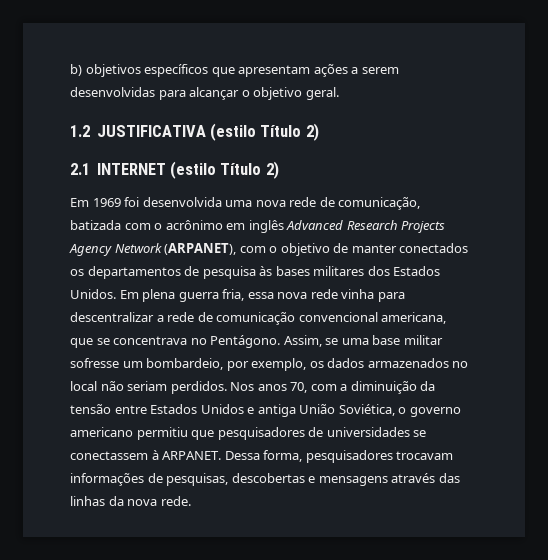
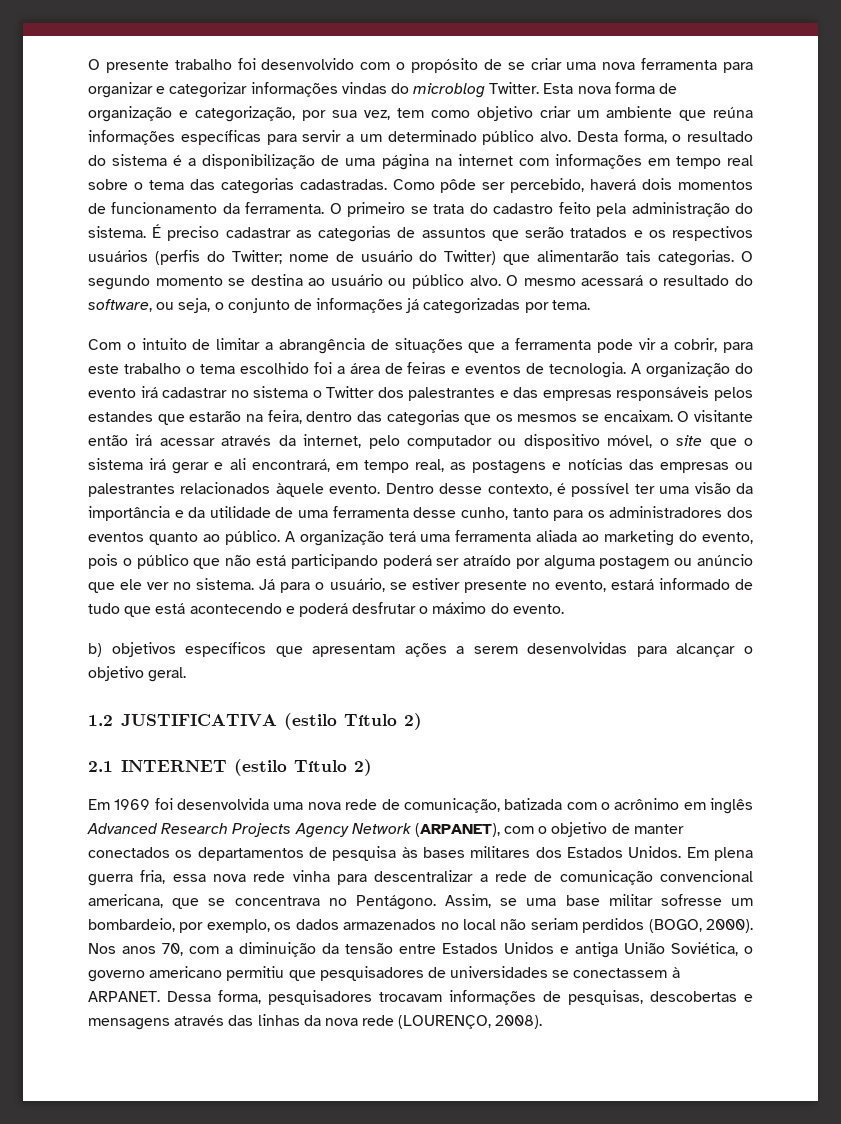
+ O presente trabalho foi desenvolvido com o propósito de se criar uma nova ferramenta para organizar e categorizar informações vindas do microblog Twitter. Esta nova forma de organização e categorização, por sua vez, tem como objetivo criar um ambiente que reúna informações específicas para servir a um determinado público alvo. Desta forma, o resultado do sistema é a disponibilização de uma página na internet com informações em tempo real sobre o tema das categorias cadastradas. Como pôde ser percebido, haverá dois momentos de funcionamento da ferramenta. O primeiro se trata do cadastro feito pela administração do sistema. É preciso cadastrar as categorias de assuntos que serão tratados e os respectivos usuários (perfis do Twitter; nome de usuário do Twitter) que alimentarão tais categorias. O segundo momento se destina ao usuário ou público alvo. O mesmo acessará o resultado do software, ou seja, o conjunto de informações já categorizadas por tema.
+ Com o intuito de limitar a abrangência de situações que a ferramenta pode vir a cobrir, para este trabalho o tema escolhido foi a área de feiras e eventos de tecnologia. A organização do evento irá cadastrar no sistema o Twitter dos palestrantes e das empresas responsáveis pelos estandes que estarão na feira, dentro das categorias que os mesmos se encaixam. O visitante então irá acessar através da internet, pelo computador ou dispositivo móvel, o site que o sistema irá gerar e ali encontrará, em tempo real, as postagens e notícias das empresas ou palestrantes relacionados àquele evento. Dentro desse contexto, é possível ter uma visão da importância e da utilidade de uma ferramenta desse cunho, tanto para os administradores dos eventos quanto ao público. A organização terá uma ferramenta aliada ao marketing do evento, pois o público que não está participando poderá ser atraído por alguma postagem ou anúncio que ele ver no sistema. Já para o usuário, se estiver presente no evento, estará informado de tudo que está acontecendo e poderá desfrutar o máximo do evento.
- Assim, se uma base militar sofresse um bombardeio, por exemplo, os dados armazenados no local não seriam perdidos.
+ Assim, se uma base militar sofresse um bombardeio, por exemplo, os dados armazenados no local não seriam perdidos (BOGO, 2000).
- Dessa forma, pesquisadores trocavam informações de pesquisas, descobertas e mensagens através das linhas da nova rede.
+ Dessa forma, pesquisadores trocavam informações de pesquisas, descobertas e mensagens através das linhas da nova rede (LOURENÇO, 2008).

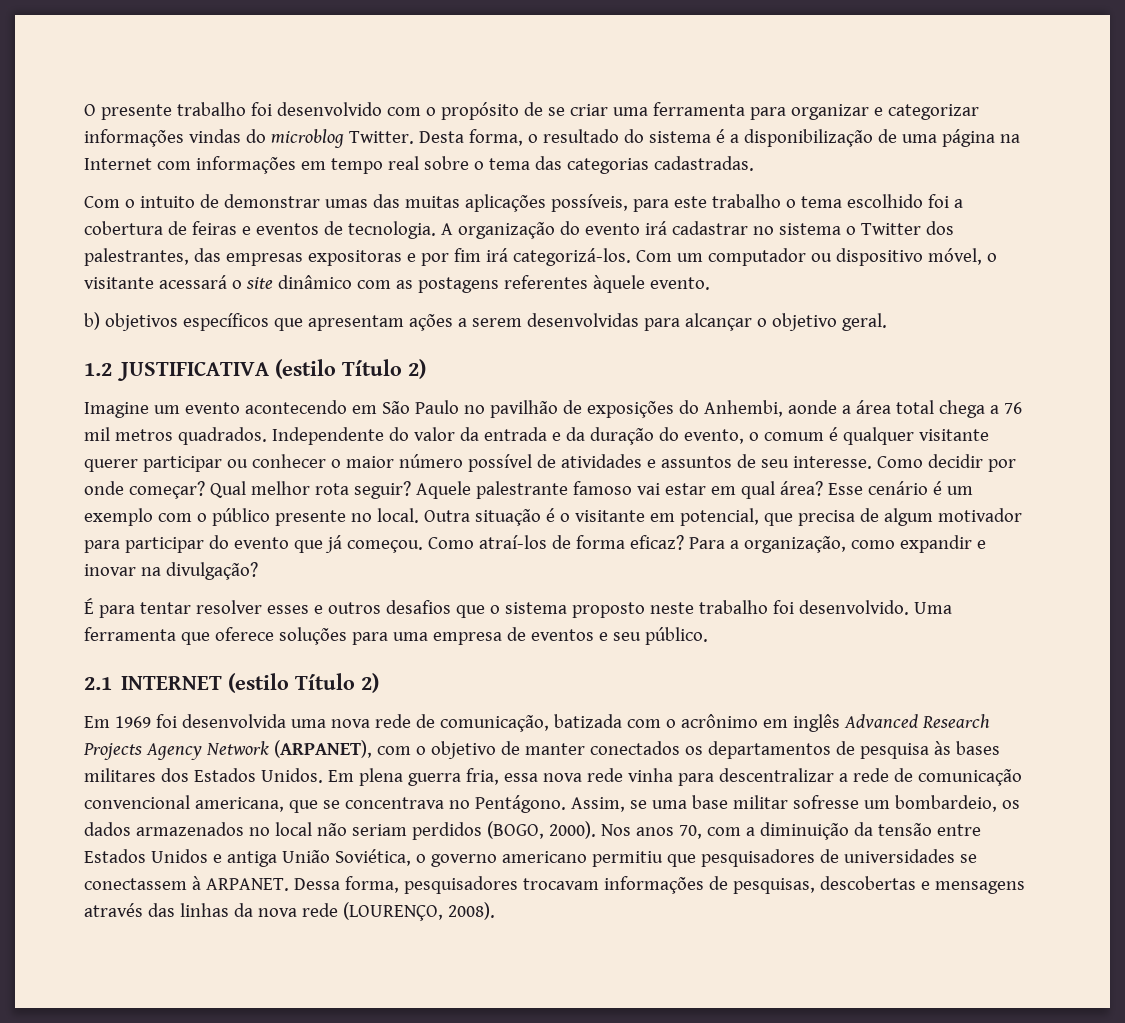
- O presente trabalho foi desenvolvido com o propósito de se criar uma nova ferramenta para organizar e categorizar informações vindas do microblog Twitter.
+ O presente trabalho foi desenvolvido com o propósito de se criar uma ferramenta para organizar e categorizar informações vindas do microblog Twitter.
- Esta nova forma de organização e categorização, por sua vez, tem como objetivo criar um ambiente que reúna informações específicas para servir a um determinado público alvo.
- Desta forma, o resultado do sistema é a disponibilização de uma página na internet com informações em tempo real sobre o tema das categorias cadastradas. Como pôde ser percebido, haverá dois momentos de funcionamento da ferramenta. O primeiro se trata do cadastro feito pela administração do sistema. É preciso cadastrar as categorias de assuntos que serão tratados e os respectivos usuários (perfis do Twitter; nome de usuário do Twitter) que alimentarão tais categorias. O segundo momento se destina ao usuário ou público alvo. O mesmo acessará o resultado do software, ou seja, o conjunto de informações já categorizadas por tema.
- Com o intuito de limitar a abrangência de situações que a ferramenta pode vir a cobrir, para este trabalho o tema escolhido foi a área de feiras e eventos de tecnologia.
+ Desta forma, o resultado do sistema é a disponibilização de uma página na Internet com informações em tempo real sobre o tema das categorias cadastradas.
+ Com o intuito de demonstrar umas das muitas aplicações possíveis, para este trabalho o tema escolhido foi a cobertura de feiras e eventos de tecnologia.
- A organização do evento irá cadastrar no sistema o Twitter dos palestrantes e das empresas responsáveis pelos estandes que estarão na feira, dentro das categorias que os mesmos se encaixam. O visitante então irá acessar através da internet, pelo computador ou dispositivo móvel, o site que o sistema irá gerar e ali encontrará, em tempo real, as postagens e notícias das empresas ou palestrantes relacionados àquele evento. Dentro desse contexto, é possível ter uma visão da importância e da utilidade de uma ferramenta desse cunho, tanto para os administradores dos eventos quanto ao público. A organização terá uma ferramenta aliada ao marketing do evento, pois o público que não está participando poderá ser atraído por alguma postagem ou anúncio que ele ver no sistema. Já para o usuário, se estiver presente no evento, estará informado de tudo que está acontecendo e poderá desfrutar o máximo do evento.
+ A organização do evento irá cadastrar no sistema o Twitter dos palestrantes, das empresas expositoras e por fim irá categorizá-los. Com um computador ou dispositivo móvel, o visitante acessará o site dinâmico com as postagens referentes àquele evento.
+ Imagine um evento acontecendo em São Paulo no pavilhão de exposições do Anhembi, aonde a área total chega a 76 mil metros quadrados. Independente do valor da entrada e da duração do evento, o comum é qualquer visitante querer participar ou conhecer o maior número possível de atividades e assuntos de seu interesse. Como decidir por onde começar? Qual melhor rota seguir? Aquele palestrante famoso vai estar em qual área? Esse cenário é um exemplo com o público presente no local. Outra situação é o visitante em potencial, que precisa de algum motivador para participar do evento que já começou. Como atraí-los de forma eficaz? Para a organização, como expandir e inovar na divulgação?
+ É para tentar resolver esses e outros desafios que o sistema proposto neste trabalho foi desenvolvido. Uma ferramenta que oferece soluções para uma empresa de eventos e seu público.
- Assim, se uma base militar sofresse um bombardeio, por exemplo, os dados armazenados no local não seriam perdidos (BOGO, 2000).
+ Assim, se uma base militar sofresse um bombardeio, os dados armazenados no local não seriam perdidos (BOGO, 2000).

